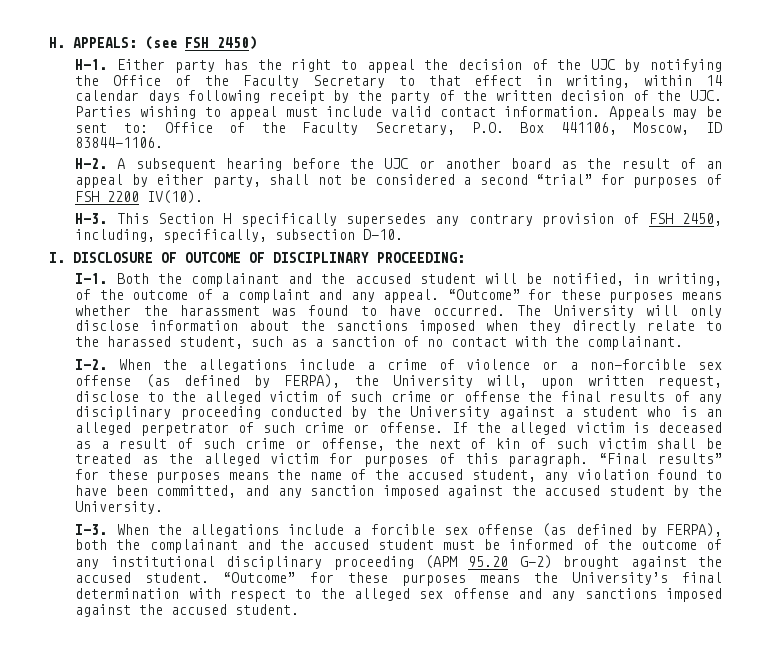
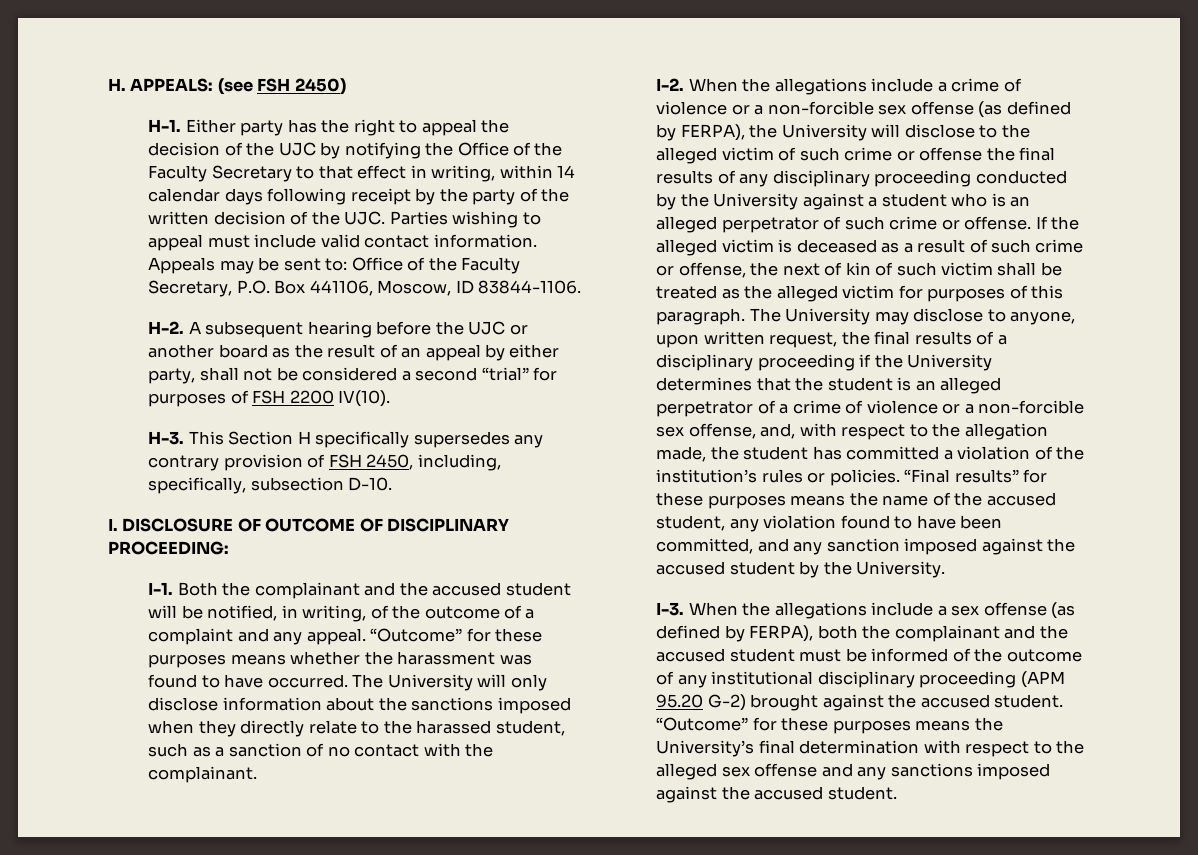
- I-2. When the allegations include a crime of violence or a non-forcible sex offense (as defined by FERPA), the University will, upon written request, disclose to the alleged victim of such crime or offense the final results of any disciplinary proceeding conducted by the University against a student who is an alleged perpetrator of such crime or offense.
+ I-2. When the allegations include a crime of violence or a non-forcible sex offense (as defined by FERPA), the University will disclose to the alleged victim of such crime or offense the final results of any disciplinary proceeding conducted by the University against a student who is an alleged perpetrator of such crime or offense.
+ The University may disclose to anyone, upon written request, the final results of a disciplinary proceeding if the University determines that the student is an alleged perpetrator of a crime of violence or a non-forcible sex offense, and, with respect to the allegation made, the student has committed a violation of the institution’s rules or policies.
- I-3. When the allegations include a forcible sex offense (as defined by FERPA), both the complainant and the accused student must be informed of the outcome of any institutional disciplinary proceeding (APM 95.20 G-2) brought against the accused student.
+ I-3. When the allegations include a sex offense (as defined by FERPA), both the complainant and the accused student must be informed of the outcome of any institutional disciplinary proceeding (APM 95.20 G-2) brought against the accused student.

